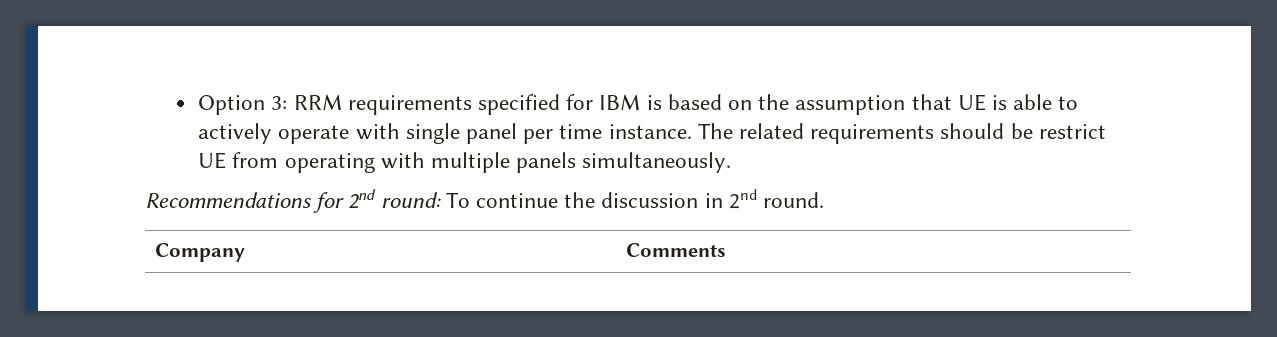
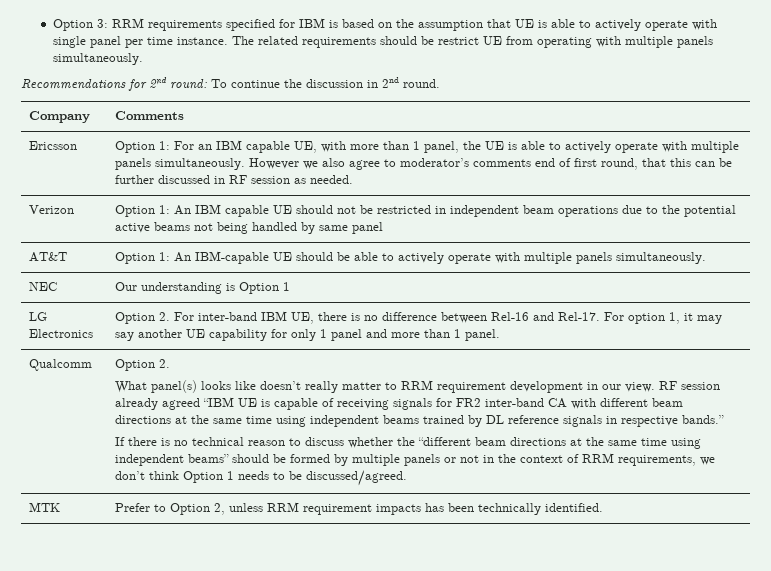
+ Ericsson | Option 1: For an IBM capable UE, with more than 1 panel, the UE is able to actively operate with multiple panels simultaneously. However we also agree to moderator’s comments end of first round, that this can be further discussed in RF session as needed.
+ Verizon | Option 1: An IBM capable UE should not be restricted in independent beam operations due to the potential active beams not being handled by same panel
+ AT&T | Option 1: An IBM-capable UE should be able to actively operate with multiple panels simultaneously.
+ NEC | Our understanding is Option 1
+ LG Electronics | Option 2. For inter-band IBM UE, there is no difference between Rel-16 and Rel-17. For option 1, it may say another UE capability for only 1 panel and more than 1 panel.
+ Qualcomm | Option 2.
+ What panel(s) looks like doesn’t really matter to RRM requirement development in our view. RF session already agreed “IBM UE is capable of receiving signals for FR2 inter-band CA with different beam directions at the same time using independent beams trained by DL reference signals in respective bands.”
+ If there is no technical reason to discuss whether the “different beam directions at the same time using independent beams” should be formed by multiple panels or not in the context of RRM requirements, we don’t think Option 1 needs to be discussed/agreed.
+ MTK | Prefer to Option 2, unless RRM requirement impacts has been technically identified.

